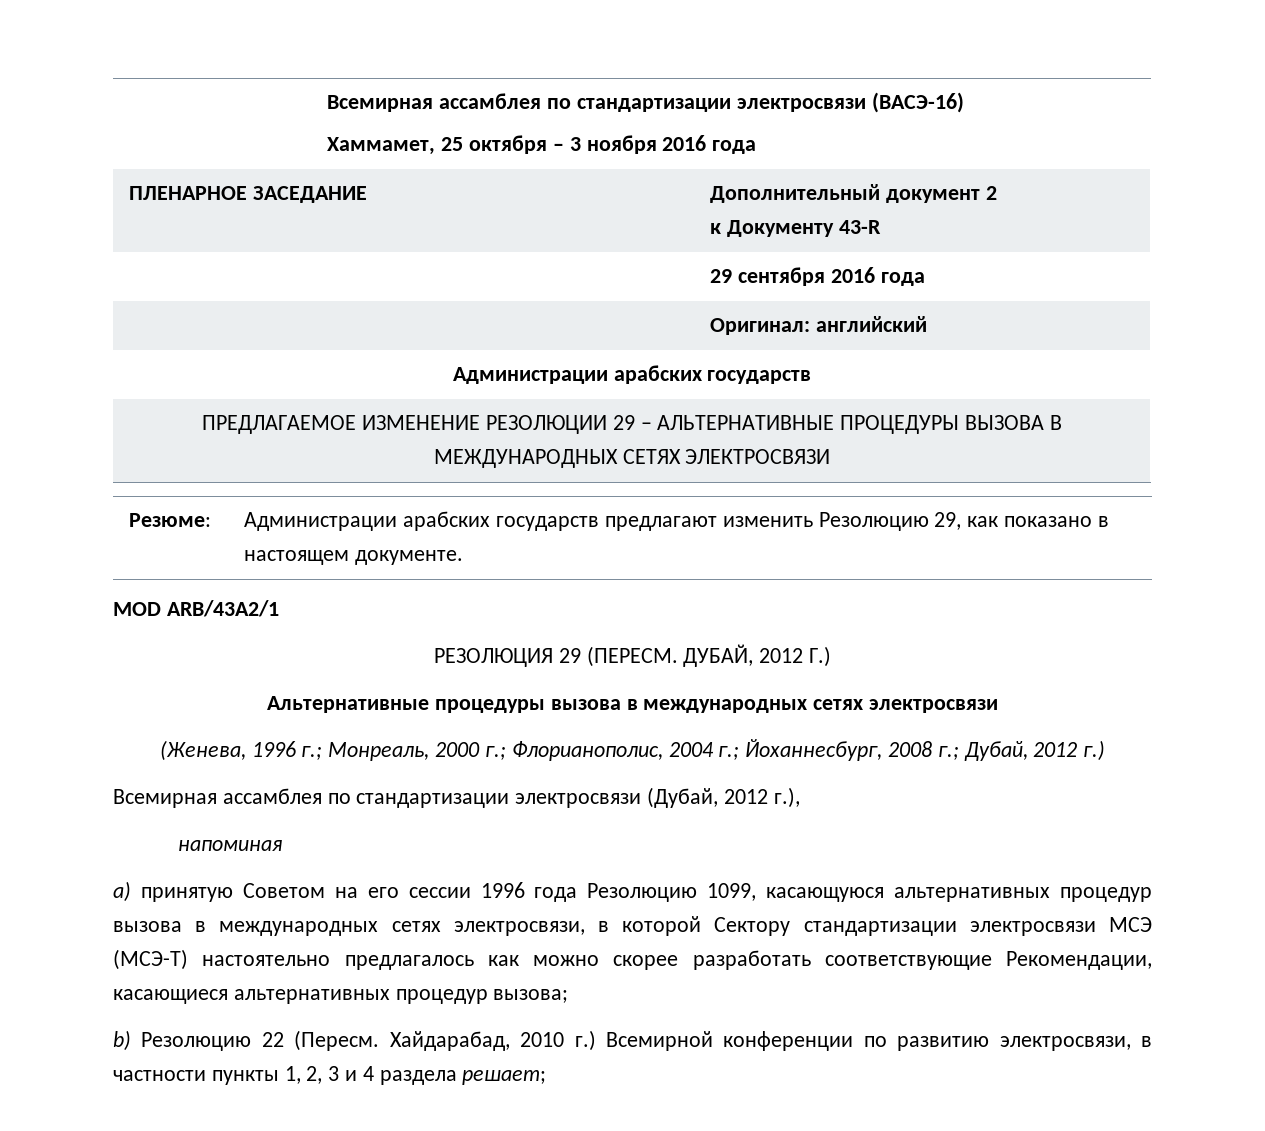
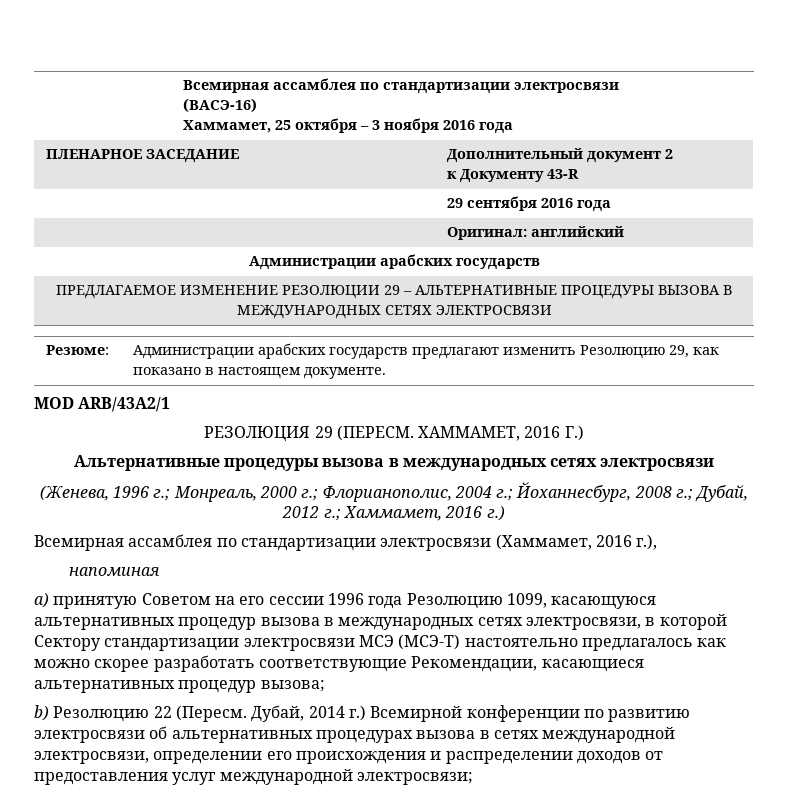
- ДУБАЙ, 2012 Г.)
+ ХАММАМЕТ, 2016 Г.)
- (Женева, 1996 г.; Монреаль, 2000 г.; Флорианополис, 2004 г.; Йоханнесбург, 2008 г.; Дубай, 2012 г.)
+ (Женева, 1996 г.; Монреаль, 2000 г.; Флорианополис, 2004 г.; Йоханнесбург, 2008 г.; Дубай, 2012 г.; Хаммамет, 2016 г.)
- Всемирная ассамблея по стандартизации электросвязи (Дубай, 2012 г.),
+ Всемирная ассамблея по стандартизации электросвязи (Хаммамет, 2016 г.),
- Хайдарабад, 2010 г.) Всемирной конференции по развитию электросвязи, в частности пункты 1, 2, 3 и 4 раздела решает;
+ Дубай, 2014 г.) Всемирной конференции по развитию электросвязи об альтернативных процедурах вызова в сетях международной электросвязи, определении его происхождения и распределении доходов от предоставления услуг международной электросвязи;

